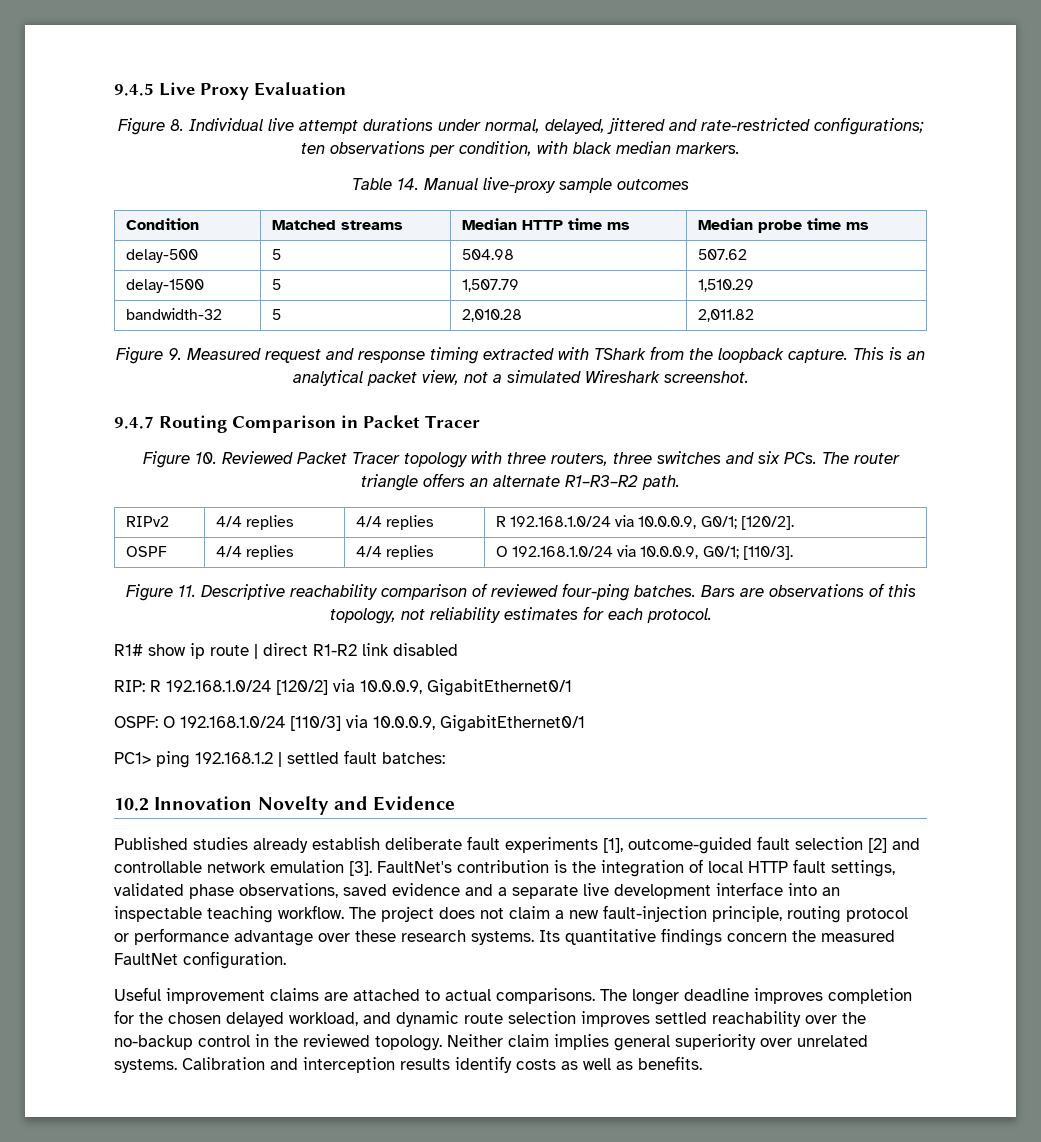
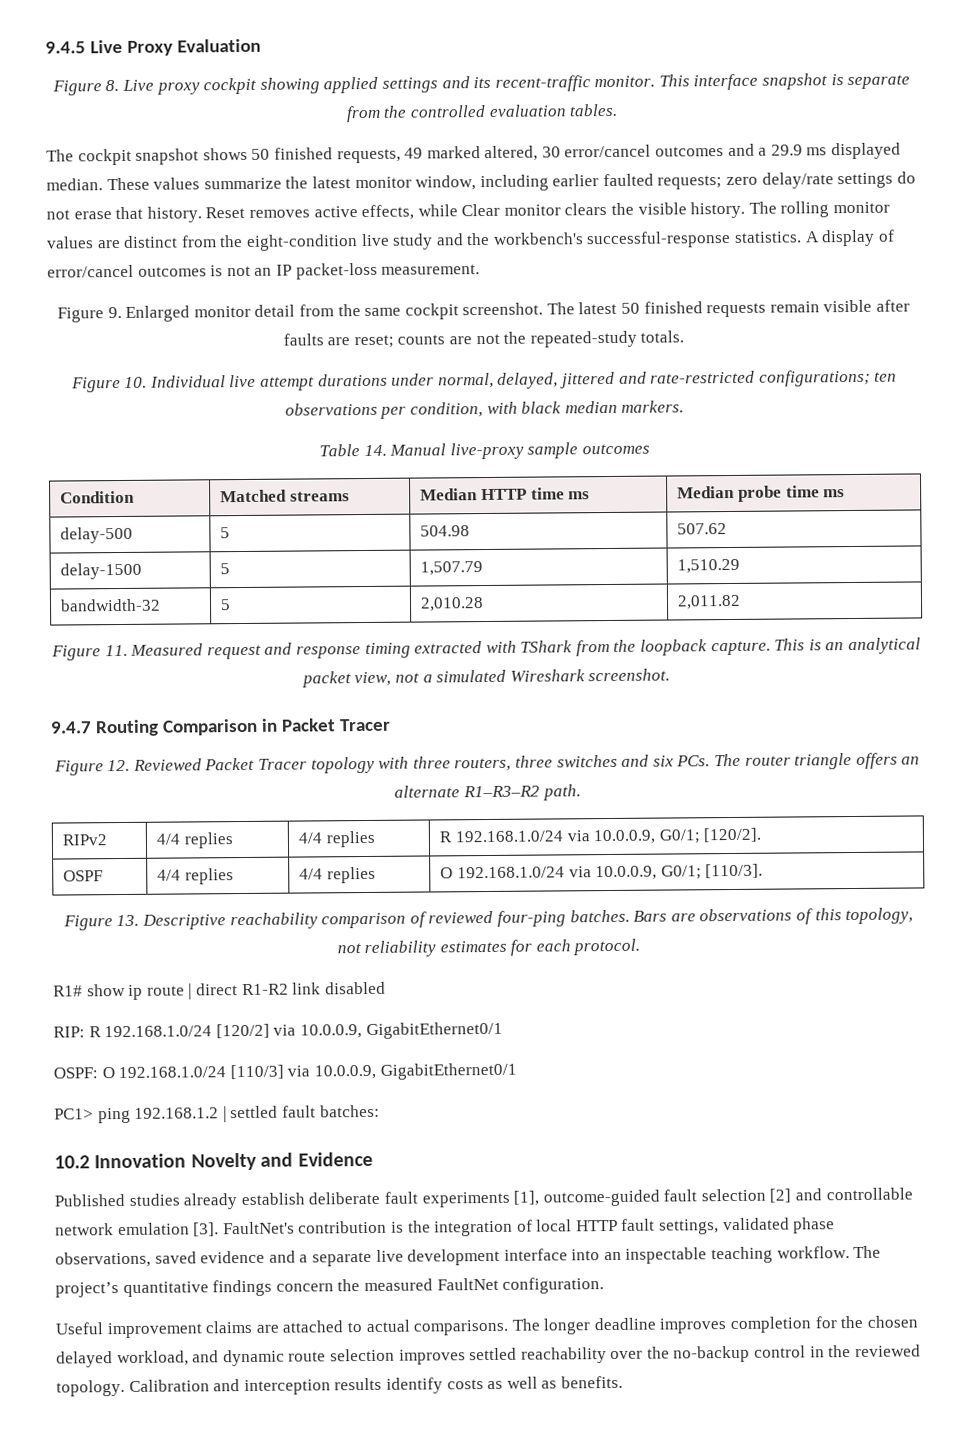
- Figure 8. Individual live attempt durations under normal, delayed, jittered and rate-restricted configurations; ten observations per condition, with black median markers.
+ Figure 8. Live proxy cockpit showing applied settings and its recent-traffic monitor. This interface snapshot is separate from the controlled evaluation tables.
+ The cockpit snapshot shows 50 finished requests, 49 marked altered, 30 error/cancel outcomes and a 29.9 ms displayed median. These values summarize the latest monitor window, including earlier faulted requests; zero delay/rate settings do not erase that history. Reset removes active effects, while Clear monitor clears the visible history. The rolling monitor values are distinct from the eight-condition live study and the workbench's successful-response statistics. A display of error/cancel outcomes is not an IP packet-loss measurement.
+ Figure 9. Enlarged monitor detail from the same cockpit screenshot. The latest 50 finished requests remain visible after faults are reset; counts are not the repeated-study totals.
+ Figure 10. Individual live attempt durations under normal, delayed, jittered and rate-restricted configurations; ten observations per condition, with black median markers.
- Figure 9. Measured request and response timing extracted with TShark from the loopback capture.
+ Figure 11. Measured request and response timing extracted with TShark from the loopback capture.
- Figure 10. Reviewed Packet Tracer topology with three routers, three switches and six PCs. The router triangle offers an alternate R1–R3–R2 path.
+ Figure 12. Reviewed Packet Tracer topology with three routers, three switches and six PCs. The router triangle offers an alternate R1–R3–R2 path.
- Figure 11. Descriptive reachability comparison of reviewed four-ping batches.
+ Figure 13. Descriptive reachability comparison of reviewed four-ping batches.
- The project does not claim a new fault-injection principle, routing protocol or performance advantage over these research systems. Its quantitative findings concern the measured FaultNet configuration.
+ The project’s quantitative findings concern the measured FaultNet configuration.
- Neither claim implies general superiority over unrelated systems.

